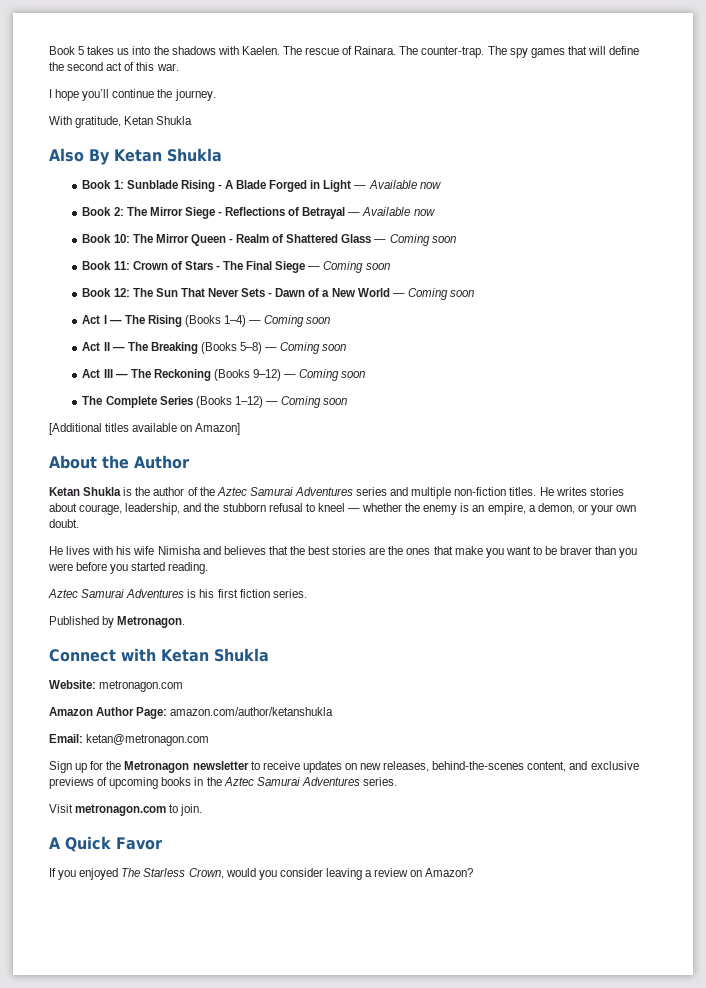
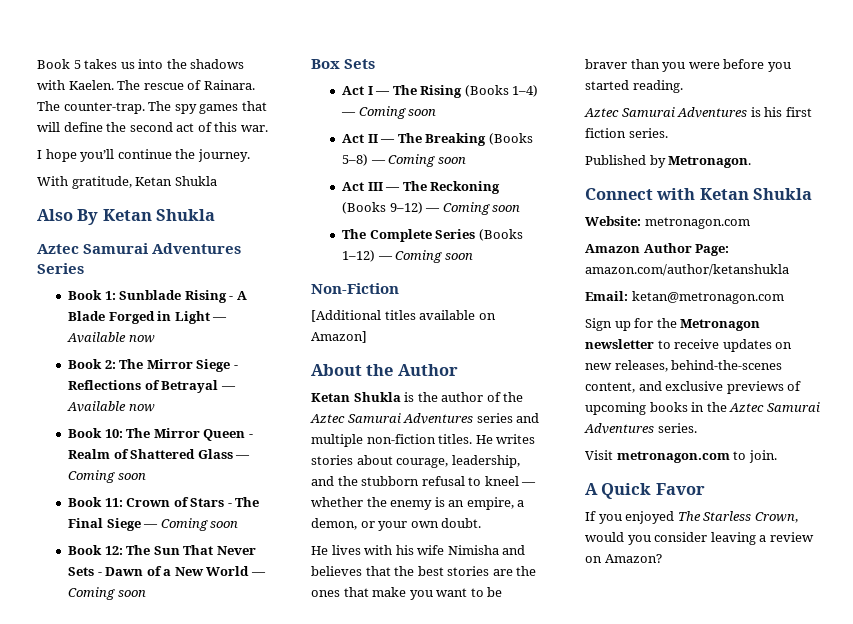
+ Aztec Samurai Adventures Series
+ Box Sets
+ Non-Fiction

